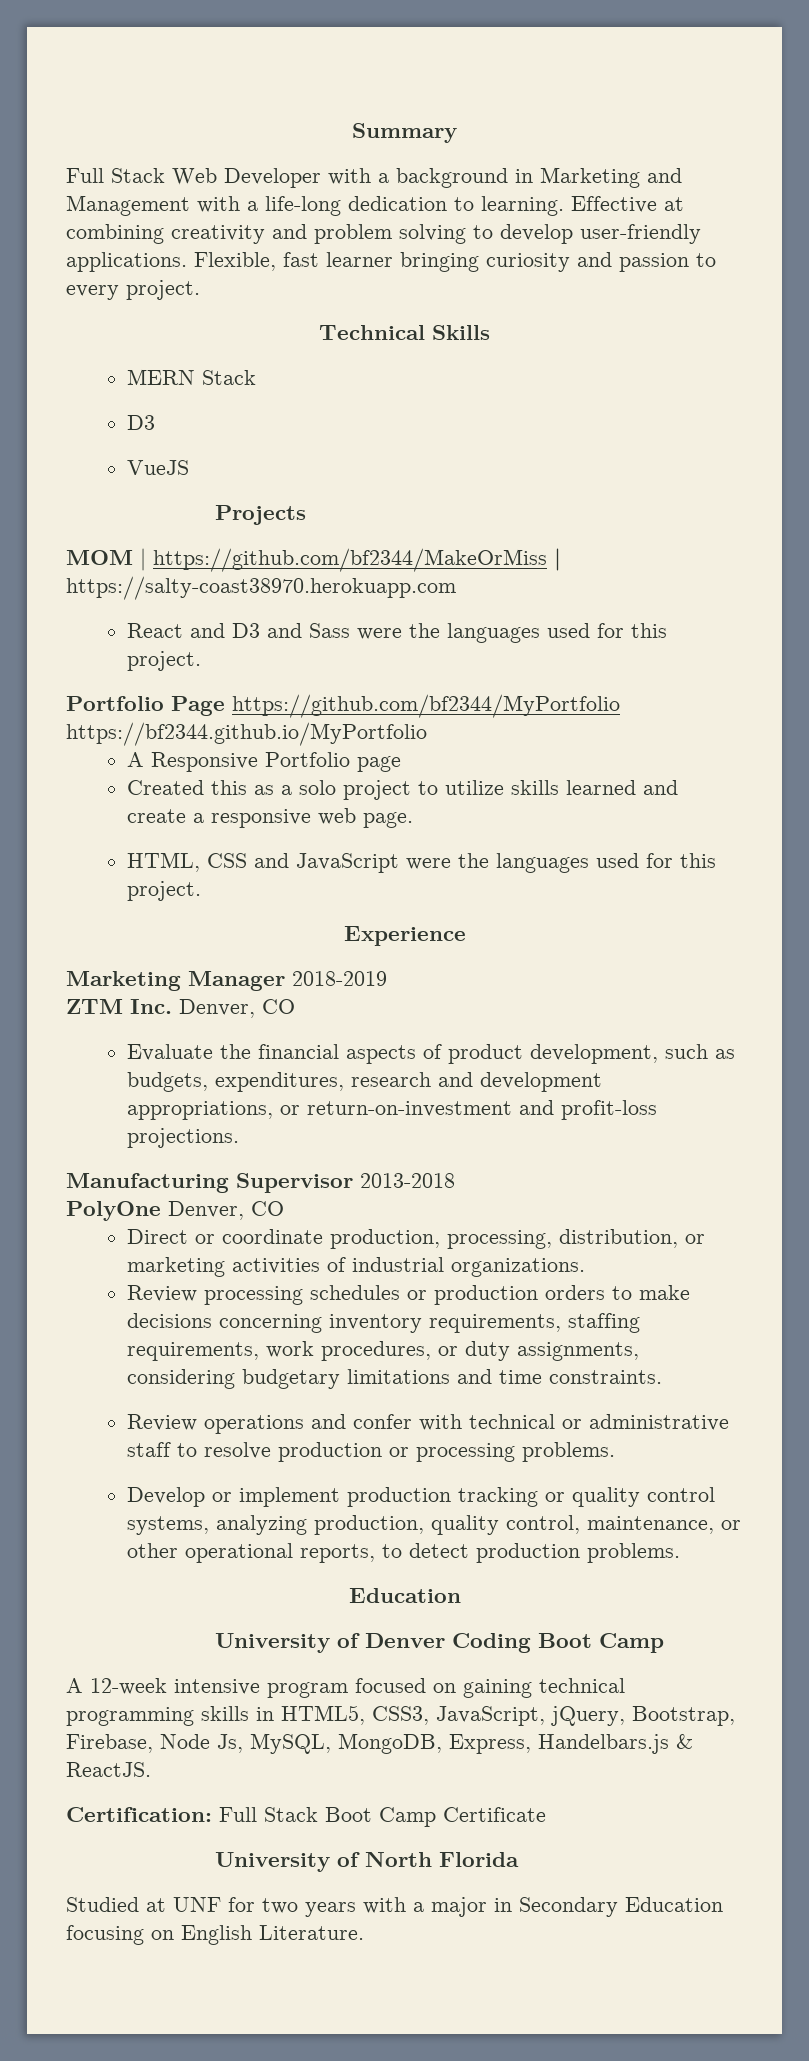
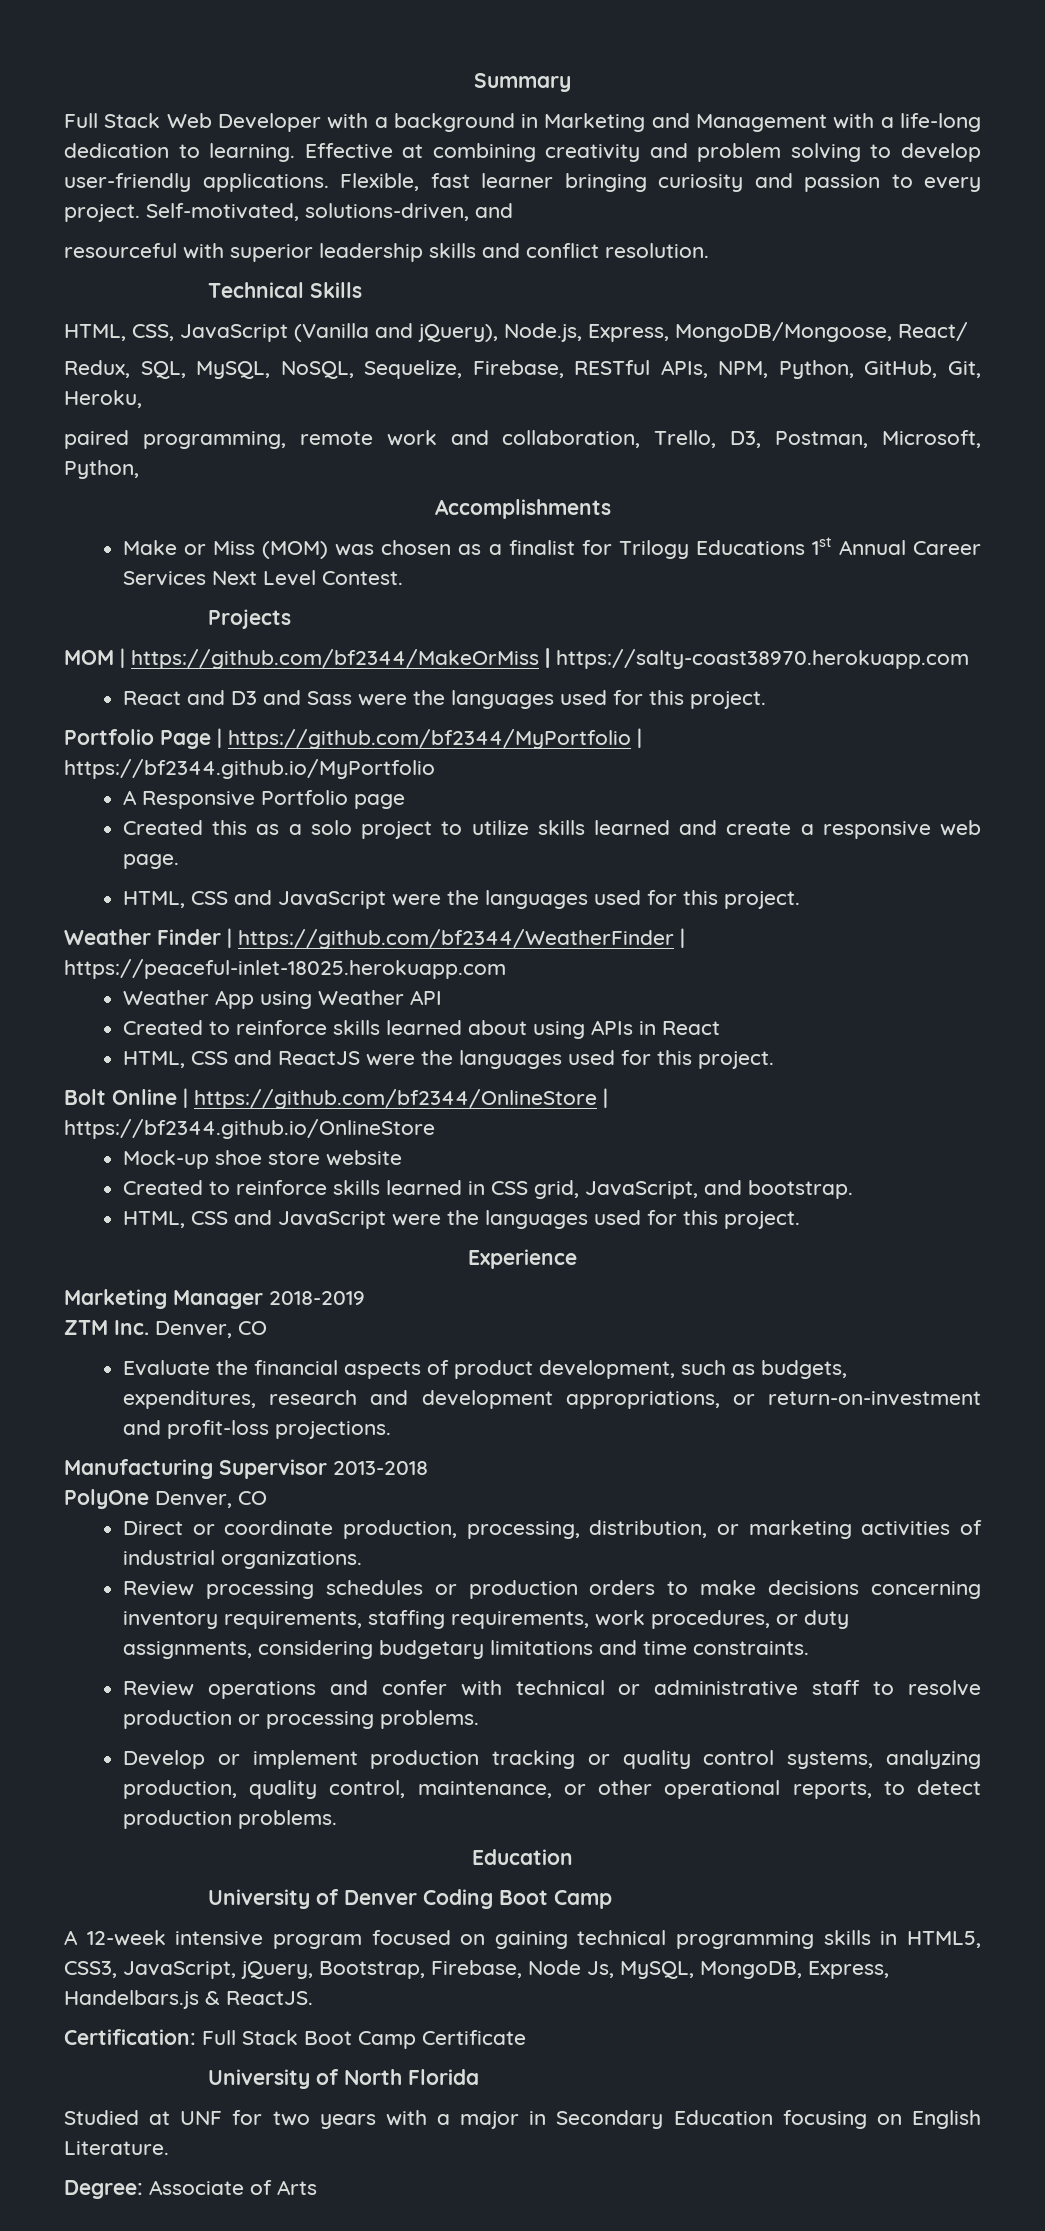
- Flexible, fast learner bringing curiosity and passion to every project.
+ Flexible, fast learner bringing curiosity and passion to every project. Self-motivated, solutions-driven, and
+ resourceful with superior leadership skills and conflict resolution.
  Technical Skills
- MERN Stack
- D3
- VueJS
+ HTML, CSS, JavaScript (Vanilla and jQuery), Node.js, Express, MongoDB/Mongoose, React/
+ Redux, SQL, MySQL, NoSQL, Sequelize, Firebase, RESTful APIs, NPM, Python, GitHub, Git, Heroku,
+ paired programming, remote work and collaboration, Trello, D3, Postman, Microsoft, Python,
+ Accomplishments
+ Make or Miss (MOM) was chosen as a finalist for Trilogy Educations 1st Annual Career Services Next Level Contest.
- Portfolio Page https://github.com/bf2344/MyPortfolio https://bf2344.github.io/MyPortfolio
+ Portfolio Page | https://github.com/bf2344/MyPortfolio | https://bf2344.github.io/MyPortfolio
+ Weather Finder | https://github.com/bf2344/WeatherFinder | https://peaceful-inlet-18025.herokuapp.com
+ Weather App using Weather API
+ Created to reinforce skills learned about using APIs in React
+ HTML, CSS and ReactJS were the languages used for this project.
+ Bolt Online | https://github.com/bf2344/OnlineStore | https://bf2344.github.io/OnlineStore
+ Mock-up shoe store website
+ Created to reinforce skills learned in CSS grid, JavaScript, and bootstrap.
+ HTML, CSS and JavaScript were the languages used for this project.
+ Degree: Associate of Arts

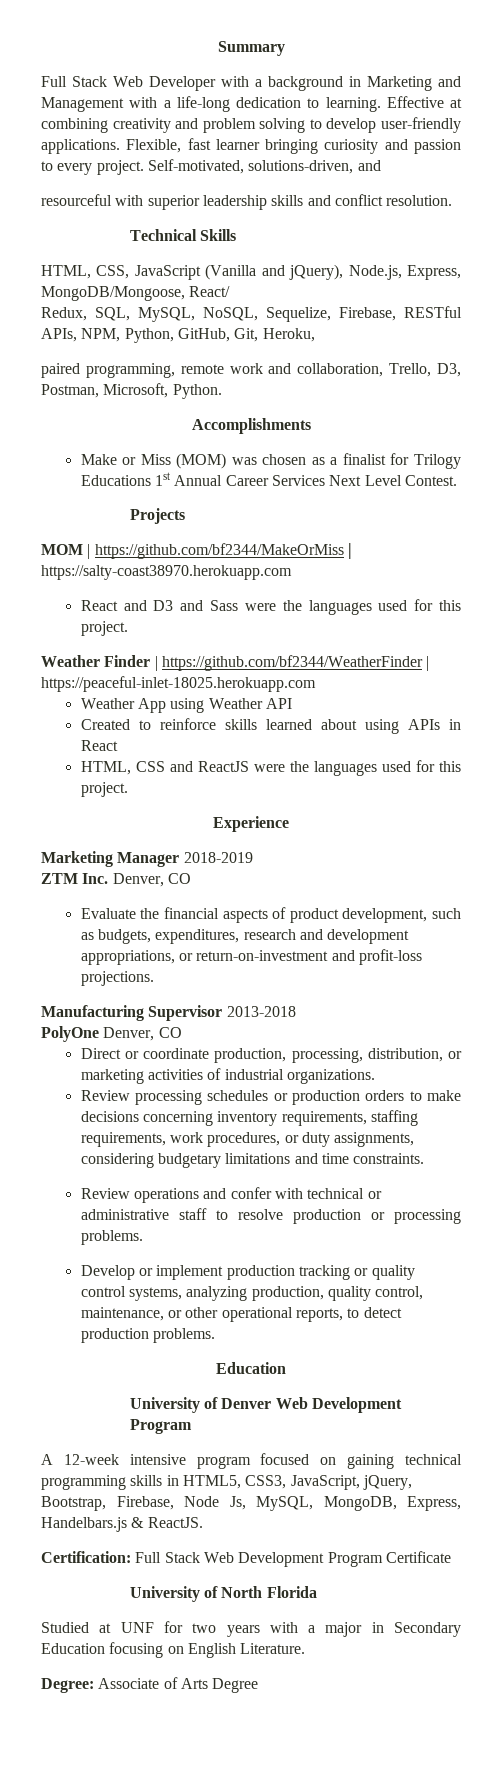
- paired programming, remote work and collaboration, Trello, D3, Postman, Microsoft, Python,
+ paired programming, remote work and collaboration, Trello, D3, Postman, Microsoft, Python.
- Portfolio Page | https://github.com/bf2344/MyPortfolio | https://bf2344.github.io/MyPortfolio
- A Responsive Portfolio page
- Created this as a solo project to utilize skills learned and create a responsive web page.
- HTML, CSS and JavaScript were the languages used for this project.
- Bolt Online | https://github.com/bf2344/OnlineStore | https://bf2344.github.io/OnlineStore
- Mock-up shoe store website
- Created to reinforce skills learned in CSS grid, JavaScript, and bootstrap.
- HTML, CSS and JavaScript were the languages used for this project.
- University of Denver Coding Boot Camp
+ University of Denver Web Development Program
- Certification: Full Stack Boot Camp Certificate
+ Certification: Full Stack Web Development Program Certificate
- Degree: Associate of Arts
+ Degree: Associate of Arts Degree

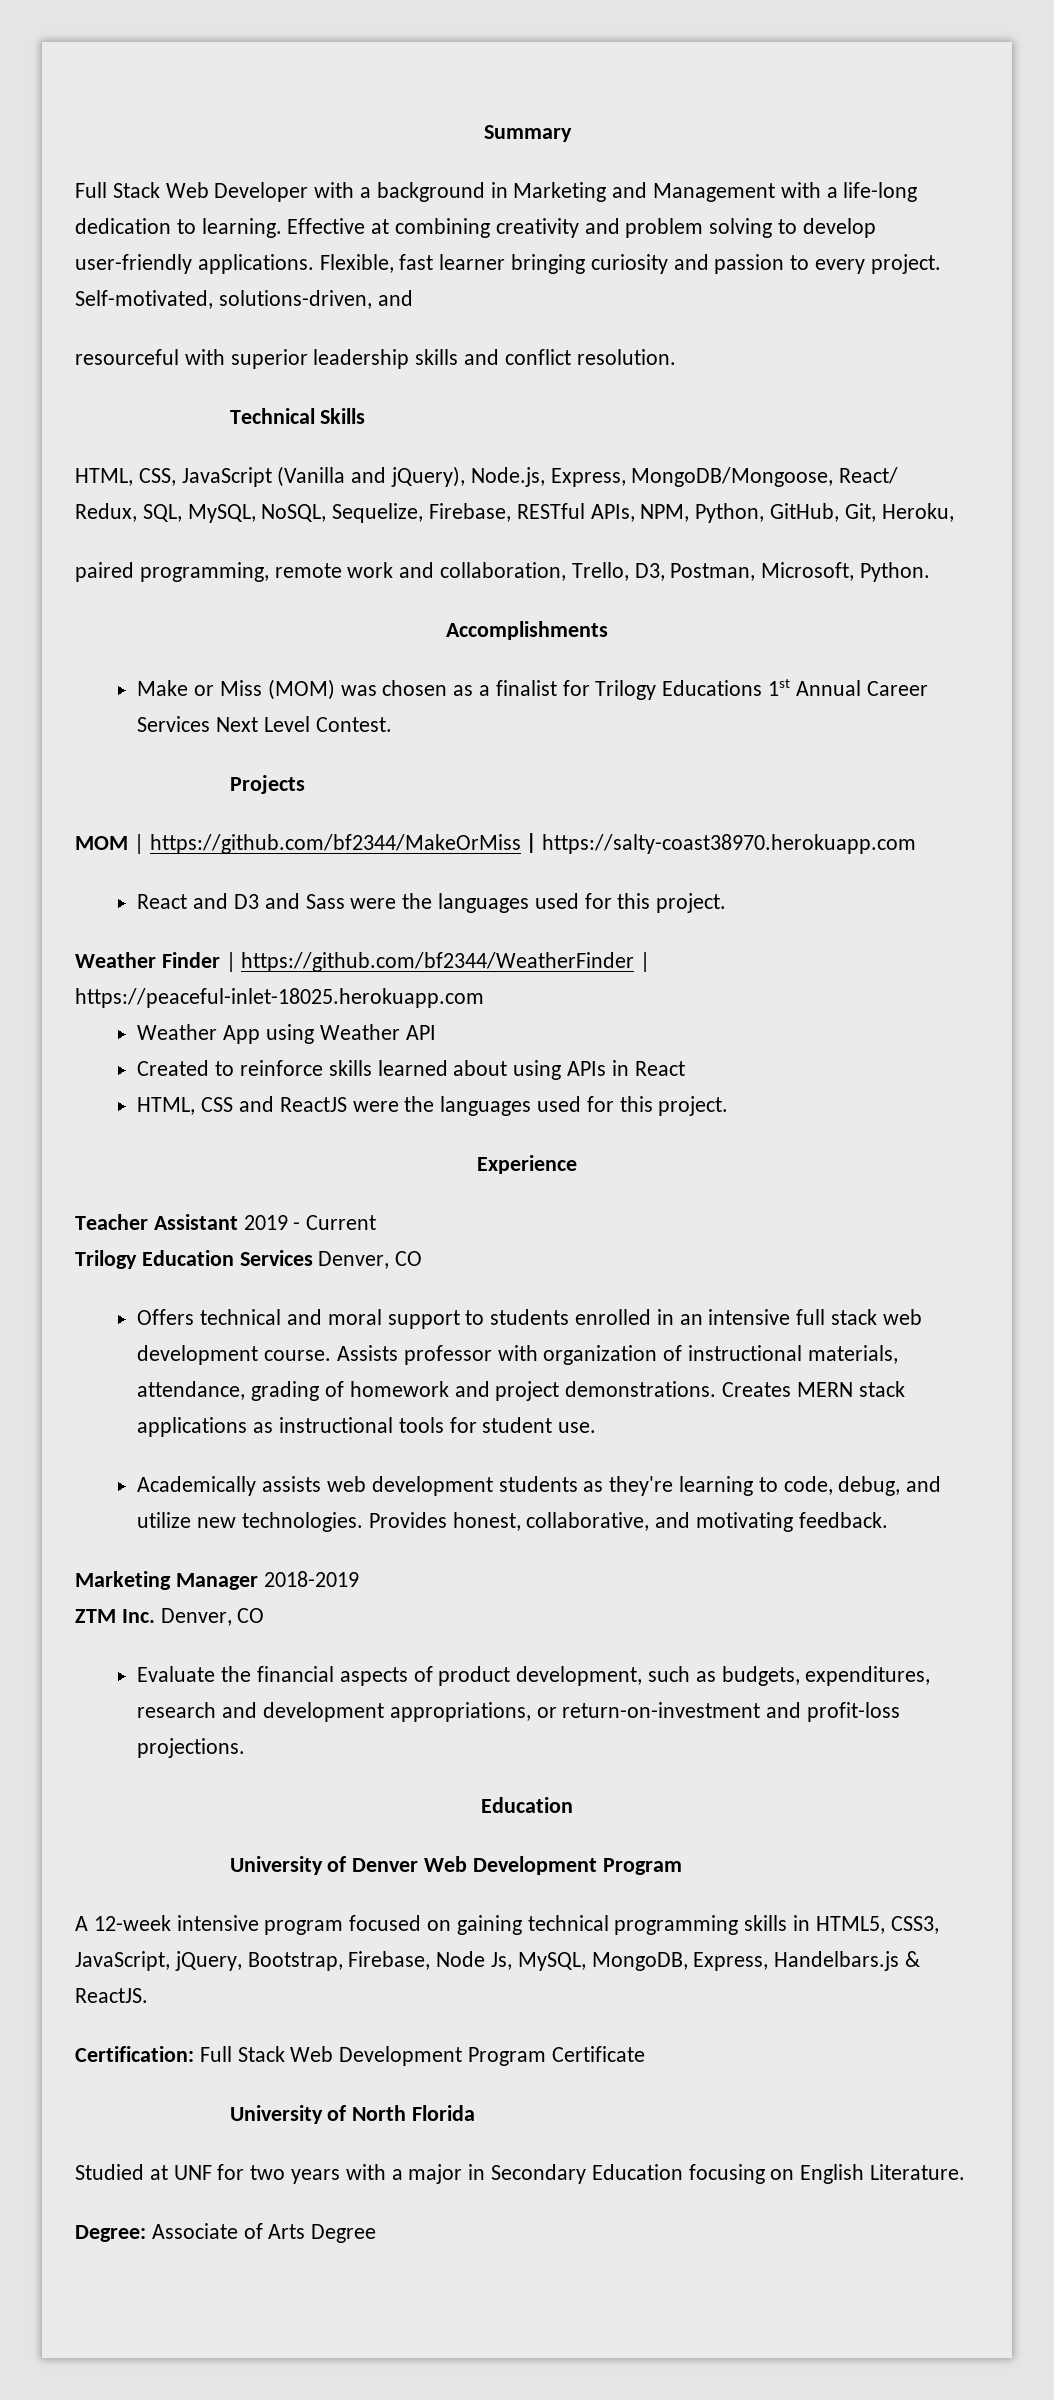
+ Teacher Assistant 2019 - Current
+ Trilogy Education Services Denver, CO
+ Offers technical and moral support to students enrolled in an intensive full stack web development course. Assists professor with organization of instructional materials, attendance, grading of homework and project demonstrations. Creates MERN stack applications as instructional tools for student use.
+ Academically assists web development students as they're learning to code, debug, and utilize new technologies. Provides honest, collaborative, and motivating feedback.
- Manufacturing Supervisor 2013-2018
- PolyOne Denver, CO
- Direct or coordinate production, processing, distribution, or marketing activities of industrial organizations.
- Review processing schedules or production orders to make decisions concerning inventory requirements, staffing requirements, work procedures, or duty assignments, considering budgetary limitations and time constraints.
- Review operations and confer with technical or administrative staff to resolve production or processing problems.
- Develop or implement production tracking or quality control systems, analyzing production, quality control, maintenance, or other operational reports, to detect production problems.

